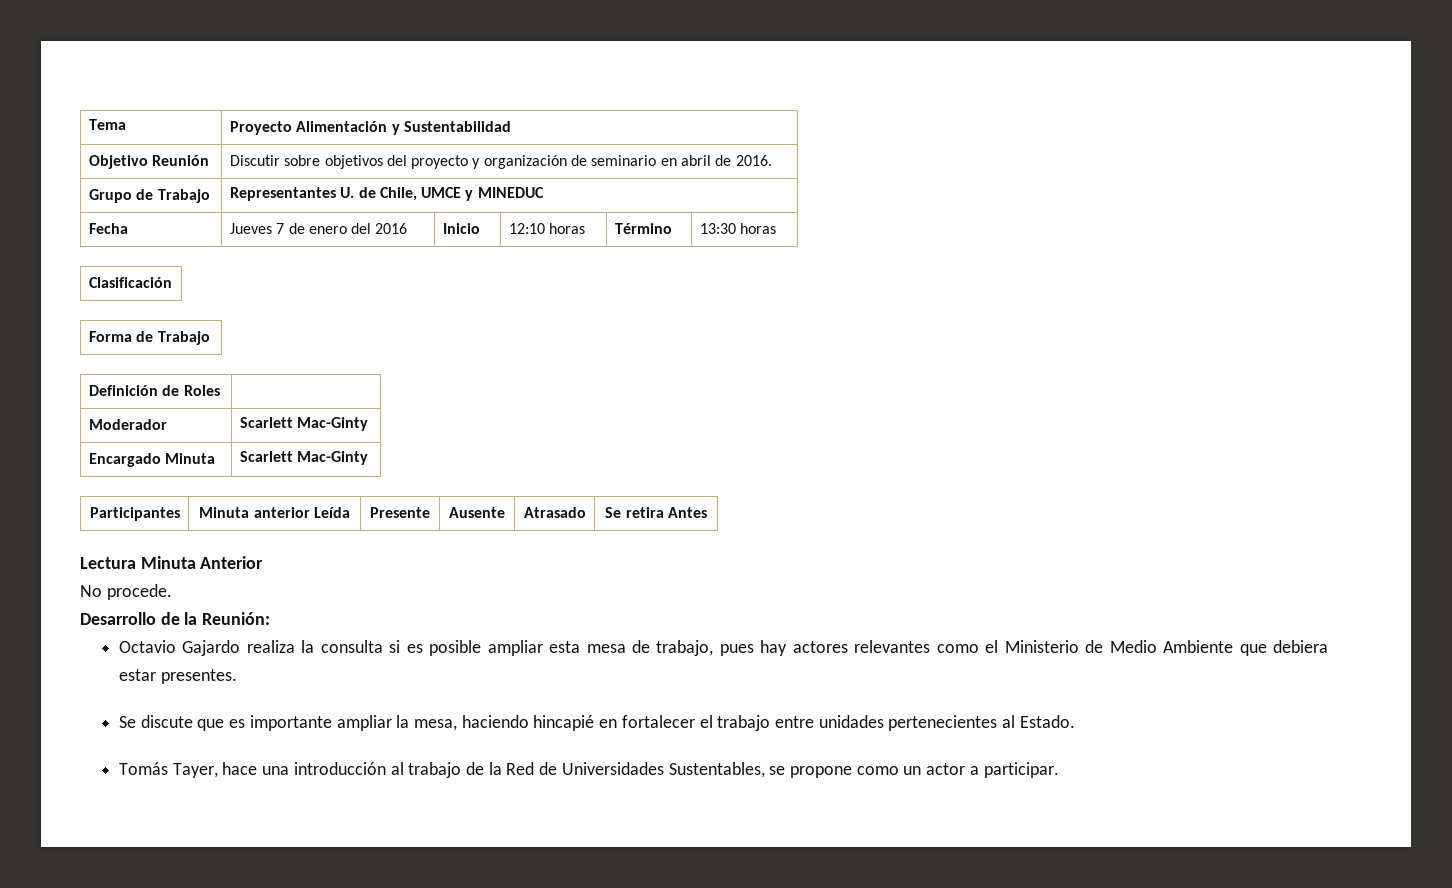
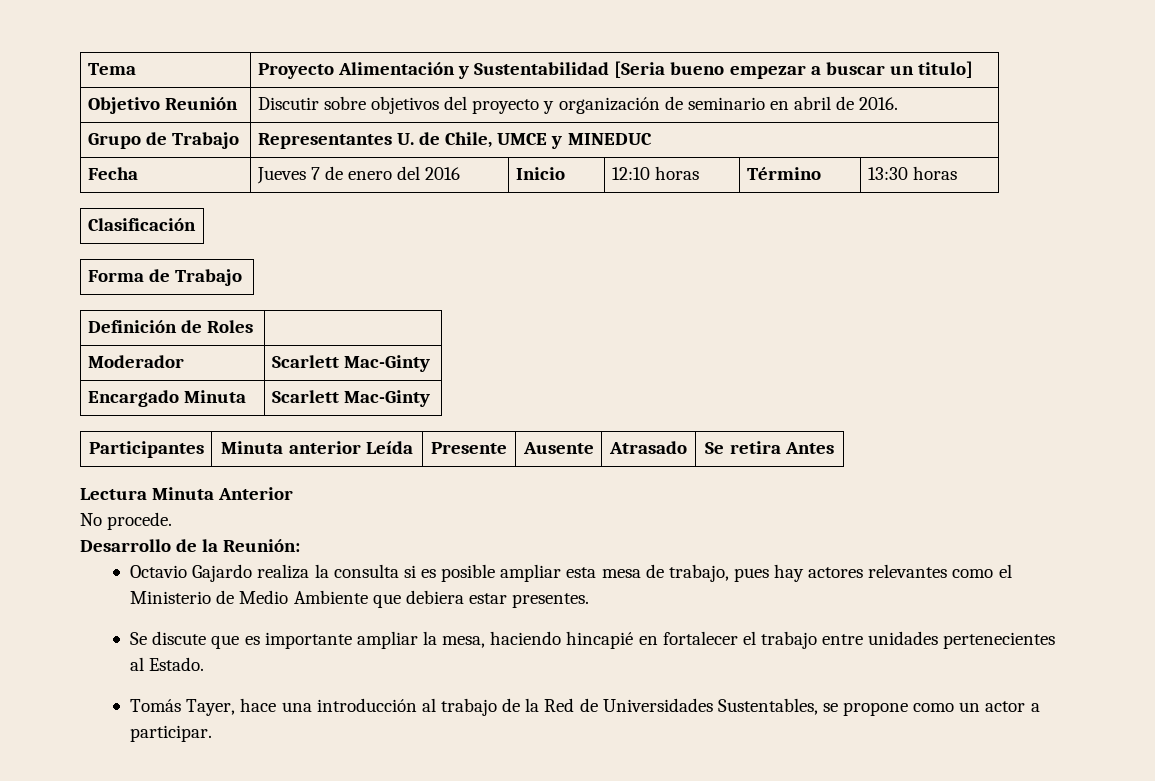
- Tema | Proyecto Alimentación y Sustentabilidad
+ Tema | Proyecto Alimentación y Sustentabilidad [Seria bueno empezar a buscar un titulo]

